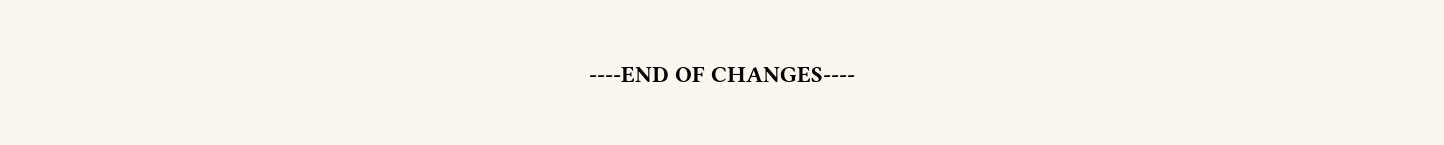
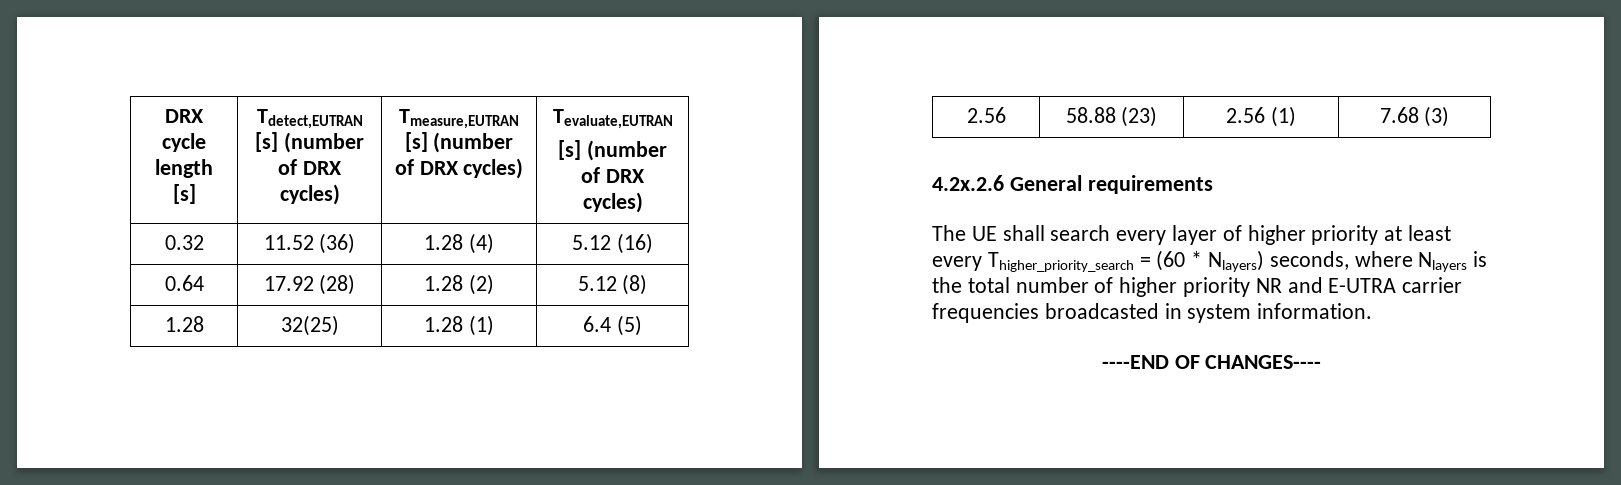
+ DRX cycle length [s] | Tdetect,EUTRAN [s] (number of DRX cycles) | Tmeasure,EUTRAN [s] (number of DRX cycles) | Tevaluate,EUTRAN
+ [s] (number of DRX cycles)
+ 0.32 | 11.52 (36) | 1.28 (4) | 5.12 (16)
+ 0.64 | 17.92 (28) | 1.28 (2) | 5.12 (8)
+ 1.28 | 32(25) | 1.28 (1) | 6.4 (5)
+ 2.56 | 58.88 (23) | 2.56 (1) | 7.68 (3)
+ 4.2x.2.6 General requirements
+ The UE shall search every layer of higher priority at least every Thigher_priority_search = (60 * Nlayers) seconds, where Nlayers is the total number of higher priority NR and E-UTRA carrier frequencies broadcasted in system information.

